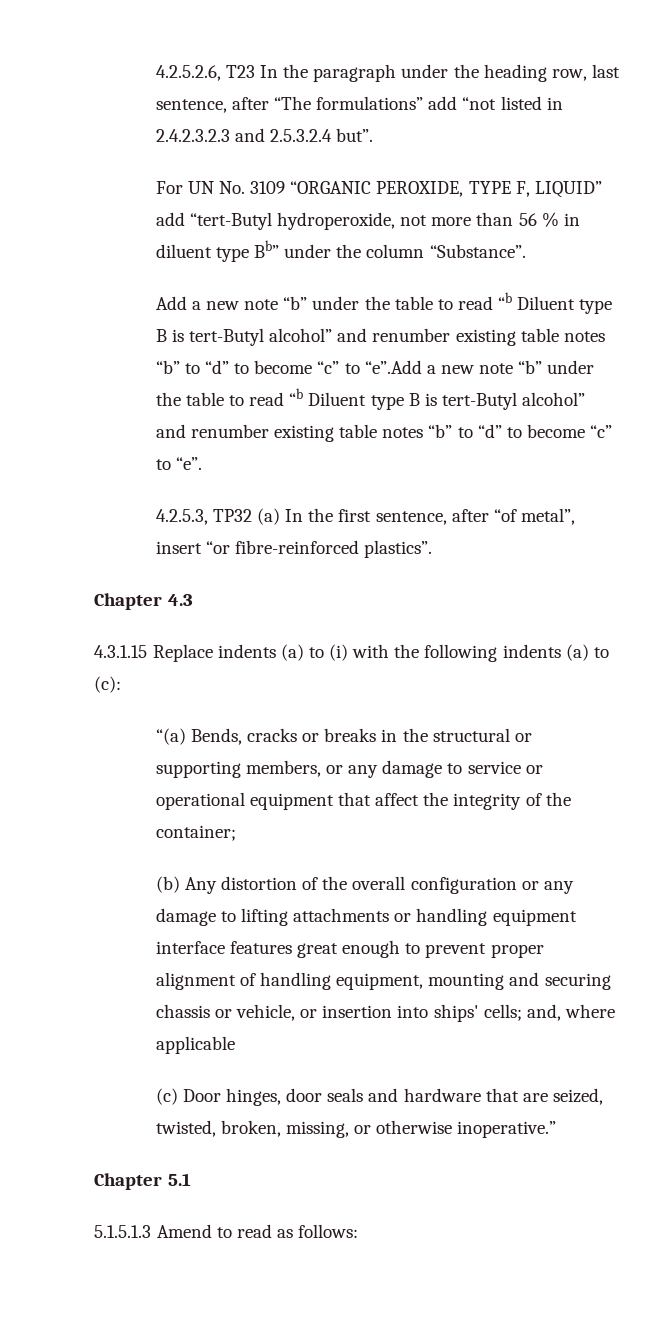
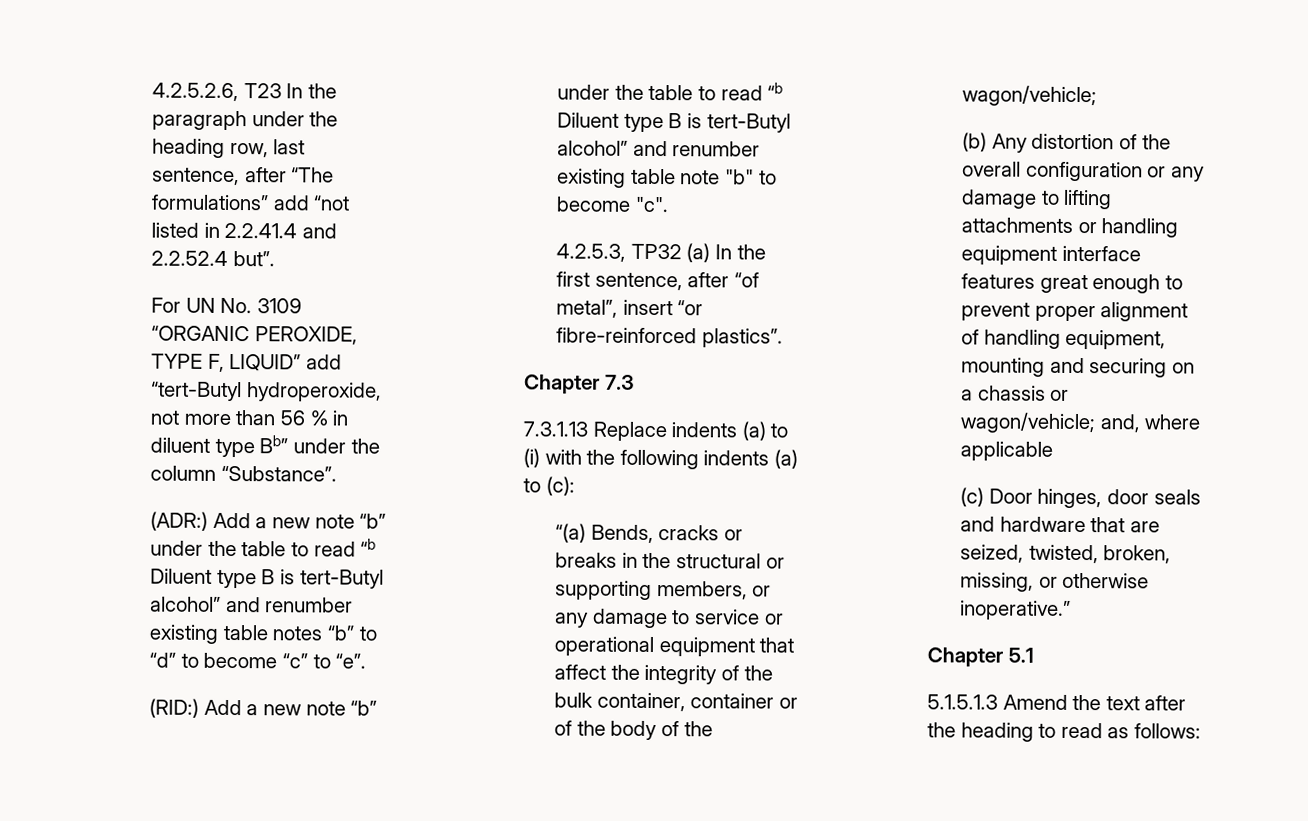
- 4.2.5.2.6, T23 In the paragraph under the heading row, last sentence, after “The formulations” add “not listed in 2.4.2.3.2.3 and 2.5.3.2.4 but”.
+ 4.2.5.2.6, T23 In the paragraph under the heading row, last sentence, after “The formulations” add “not listed in 2.2.41.4 and 2.2.52.4 but”.
- Add a new note “b” under the table to read “b Diluent type B is tert-Butyl alcohol” and renumber existing table notes “b” to “d” to become “c” to “e”.Add a new note “b” under the table to read “b Diluent type B is tert-Butyl alcohol” and renumber existing table notes “b” to “d” to become “c” to “e”.
+ (ADR:) Add a new note “b” under the table to read “b Diluent type B is tert-Butyl alcohol” and renumber existing table notes “b” to “d” to become “c” to “e”.
+ (RID:) Add a new note “b” under the table to read “b Diluent type B is tert-Butyl alcohol” and renumber existing table note "b" to become "c".
- Chapter 4.3
- 4.3.1.15 Replace indents (a) to (i) with the following indents (a) to (c):
+ Chapter 7.3
+ 7.3.1.13 Replace indents (a) to (i) with the following indents (a) to (c):
- “(a) Bends, cracks or breaks in the structural or supporting members, or any damage to service or operational equipment that affect the integrity of the container;
+ “(a) Bends, cracks or breaks in the structural or supporting members, or any damage to service or operational equipment that affect the integrity of the bulk container, container or of the body of the wagon/vehicle;
- (b) Any distortion of the overall configuration or any damage to lifting attachments or handling equipment interface features great enough to prevent proper alignment of handling equipment, mounting and securing chassis or vehicle, or insertion into ships' cells; and, where applicable
+ (b) Any distortion of the overall configuration or any damage to lifting attachments or handling equipment interface features great enough to prevent proper alignment of handling equipment, mounting and securing on a chassis or wagon/vehicle; and, where applicable
- 5.1.5.1.3 Amend to read as follows:
+ 5.1.5.1.3 Amend the text after the heading to read as follows:

